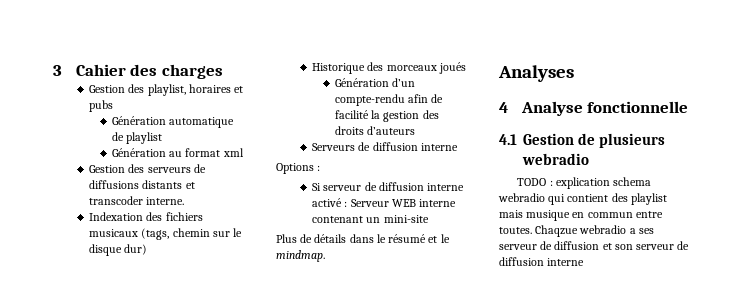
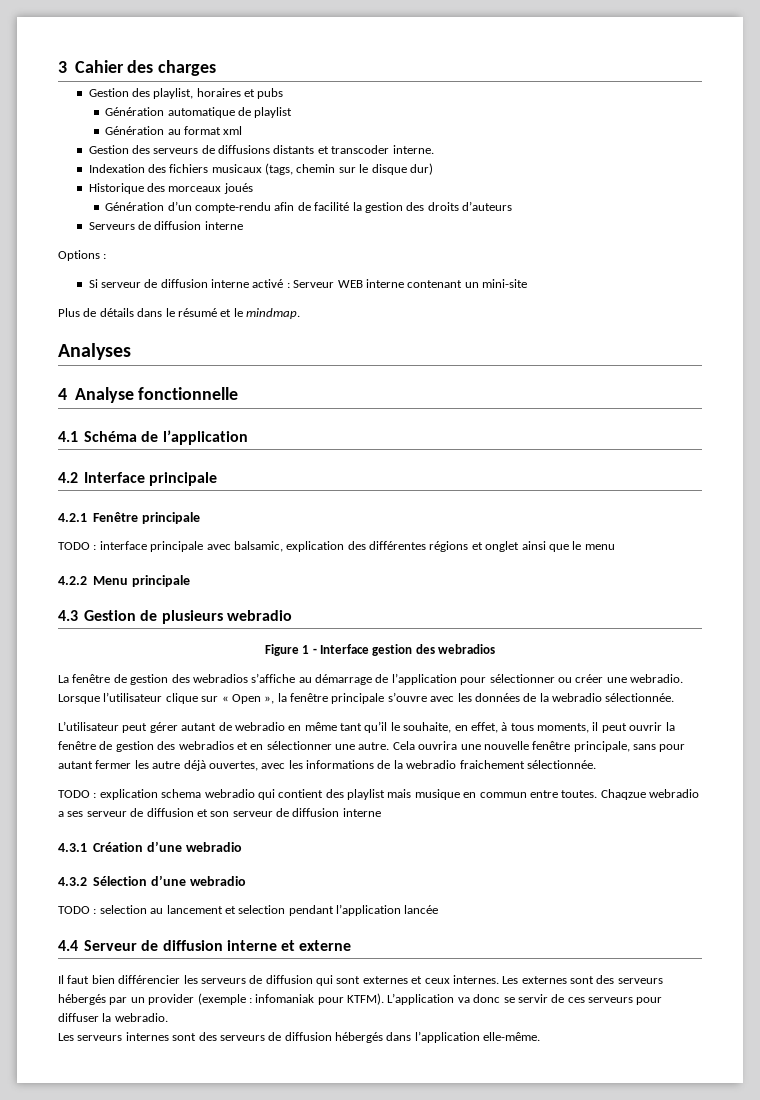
- 4.1 Gestion de plusieurs webradio
+ 4.1 Schéma de l’application
+ 4.2 Interface principale
+ 4.2.1 Fenêtre principale
+ TODO : interface principale avec balsamic, explication des différentes régions et onglet ainsi que le menu
+ 4.2.2 Menu principale
+ 4.3 Gestion de plusieurs webradio
+ Figure 1 - Interface gestion des webradios
+ La fenêtre de gestion des webradios s’affiche au démarrage de l’application pour sélectionner ou créer une webradio. Lorsque l’utilisateur clique sur « Open », la fenêtre principale s’ouvre avec les données de la webradio sélectionnée.
+ L’utilisateur peut gérer autant de webradio en même tant qu’il le souhaite, en effet, à tous moments, il peut ouvrir la fenêtre de gestion des webradios et en sélectionner une autre. Cela ouvrira une nouvelle fenêtre principale, sans pour autant fermer les autre déjà ouvertes, avec les informations de la webradio fraichement sélectionnée.
+ 4.3.1 Création d’une webradio
+ 4.3.2 Sélection d’une webradio
+ TODO : selection au lancement et selection pendant l’application lancée
+ 4.4 Serveur de diffusion interne et externe
+ Il faut bien différencier les serveurs de diffusion qui sont externes et ceux internes. Les externes sont des serveurs hébergés par un provider (exemple : infomaniak pour KTFM). L’application va donc se servir de ces serveurs pour diffuser la webradio.
+ Les serveurs internes sont des serveurs de diffusion hébergés dans l’application elle-même.

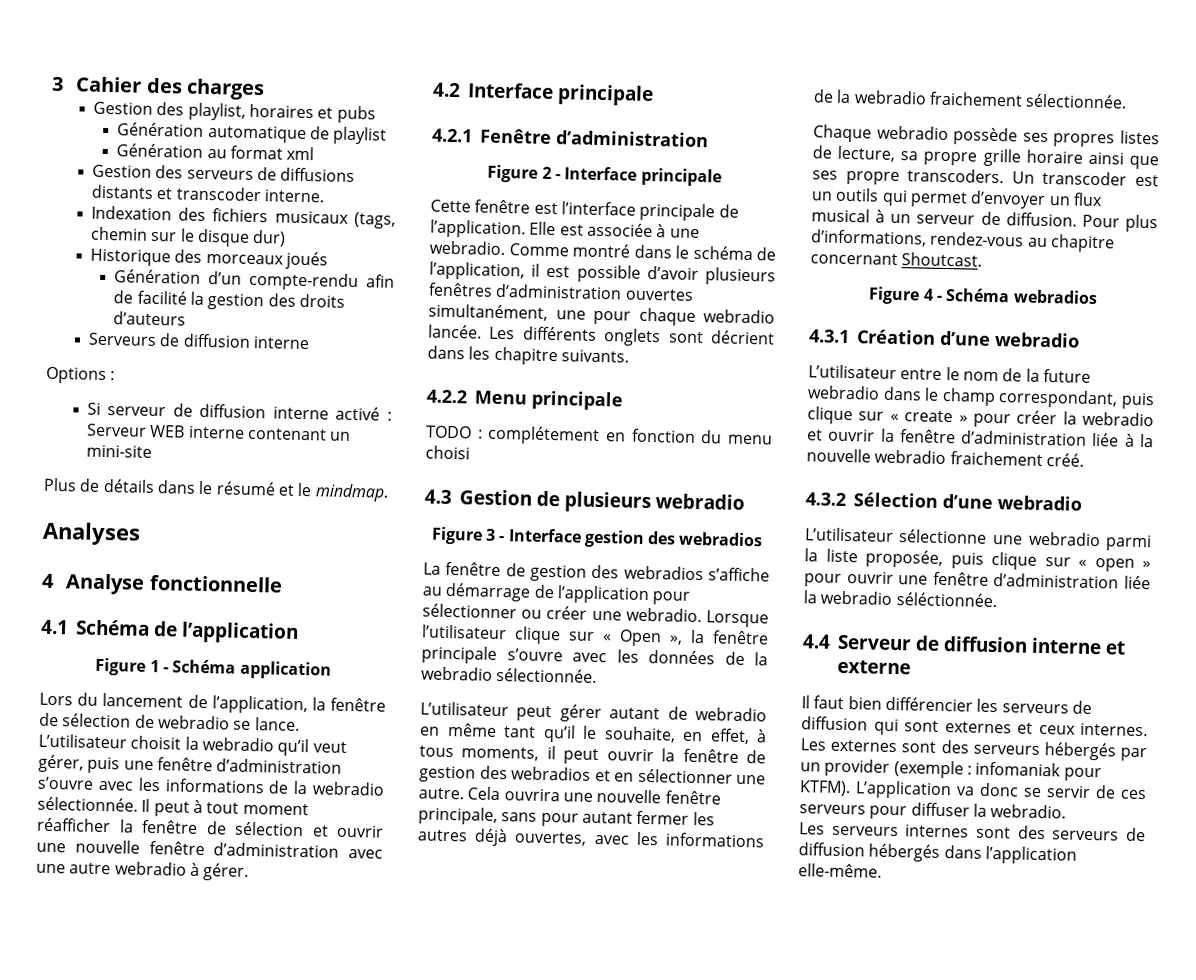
+ Figure 1 - Schéma application
+ Lors du lancement de l’application, la fenêtre de sélection de webradio se lance. L’utilisateur choisit la webradio qu’il veut gérer, puis une fenêtre d’administration s’ouvre avec les informations de la webradio sélectionnée. Il peut à tout moment réafficher la fenêtre de sélection et ouvrir une nouvelle fenêtre d’administration avec une autre webradio à gérer.
- 4.2.1 Fenêtre principale
- TODO : interface principale avec balsamic, explication des différentes régions et onglet ainsi que le menu
+ 4.2.1 Fenêtre d’administration
+ Figure 2 - Interface principale
+ Cette fenêtre est l’interface principale de l’application. Elle est associée à une webradio. Comme montré dans le schéma de l’application, il est possible d’avoir plusieurs fenêtres d’administration ouvertes simultanément, une pour chaque webradio lancée. Les différents onglets sont décrient dans les chapitre suivants.
  4.2.2 Menu principale
+ TODO : complétement en fonction du menu choisi
- Figure 1 - Interface gestion des webradios
+ Figure 3 - Interface gestion des webradios
- Cela ouvrira une nouvelle fenêtre principale, sans pour autant fermer les autre déjà ouvertes, avec les informations de la webradio fraichement sélectionnée.
+ Cela ouvrira une nouvelle fenêtre principale, sans pour autant fermer les autres déjà ouvertes, avec les informations de la webradio fraichement sélectionnée.
- TODO : explication schema webradio qui contient des playlist mais musique en commun entre toutes. Chaqzue webradio a ses serveur de diffusion et son serveur de diffusion interne
+ Chaque webradio possède ses propres listes de lecture, sa propre grille horaire ainsi que ses propre transcoders. Un transcoder est un outils qui permet d’envoyer un flux musical à un serveur de diffusion. Pour plus d’informations, rendez-vous au chapitre concernant Shoutcast.
+ Figure 4 - Schéma webradios
  4.3.1 Création d’une webradio
+ L’utilisateur entre le nom de la future webradio dans le champ correspondant, puis clique sur « create » pour créer la webradio et ouvrir la fenêtre d’administration liée à la nouvelle webradio fraichement créé.
  4.3.2 Sélection d’une webradio
- TODO : selection au lancement et selection pendant l’application lancée
+ L’utilisateur sélectionne une webradio parmi la liste proposée, puis clique sur « open » pour ouvrir une fenêtre d’administration liée la webradio séléctionnée.

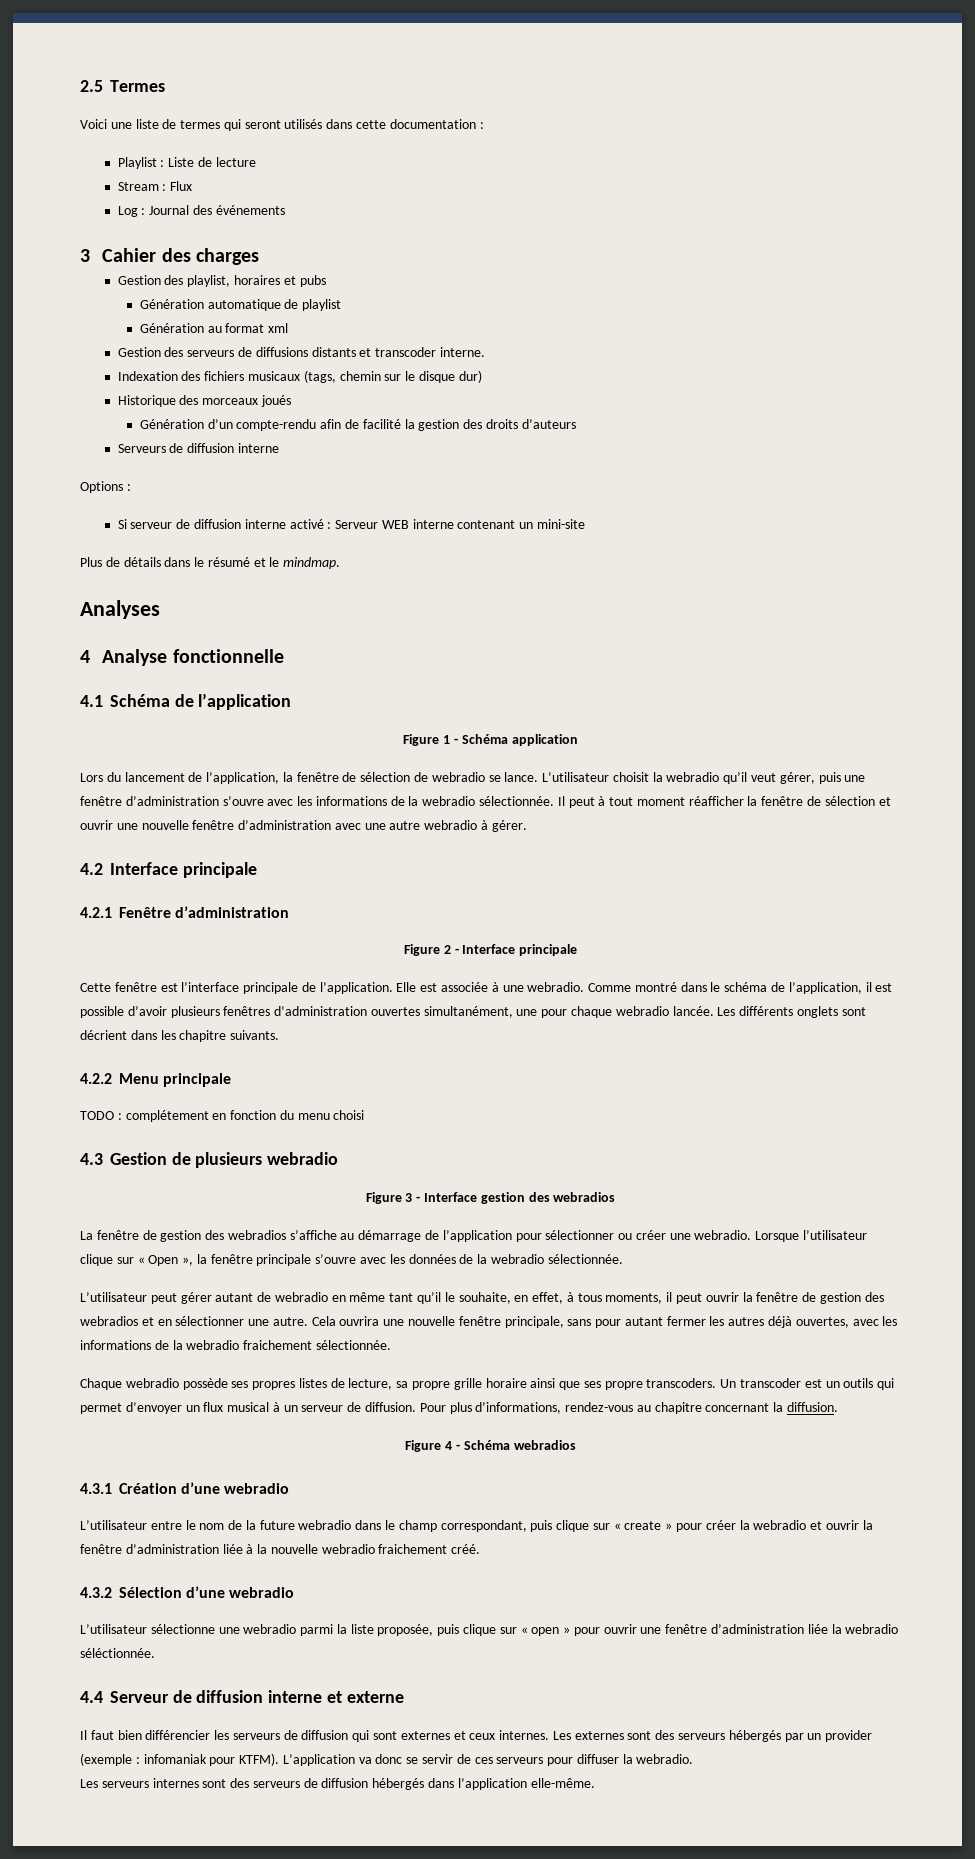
+ 2.5 Termes
+ Voici une liste de termes qui seront utilisés dans cette documentation :
+ Playlist : Liste de lecture
+ Stream : Flux
+ Log : Journal des événements
- Pour plus d’informations, rendez-vous au chapitre concernant Shoutcast.
+ Pour plus d’informations, rendez-vous au chapitre concernant la diffusion.

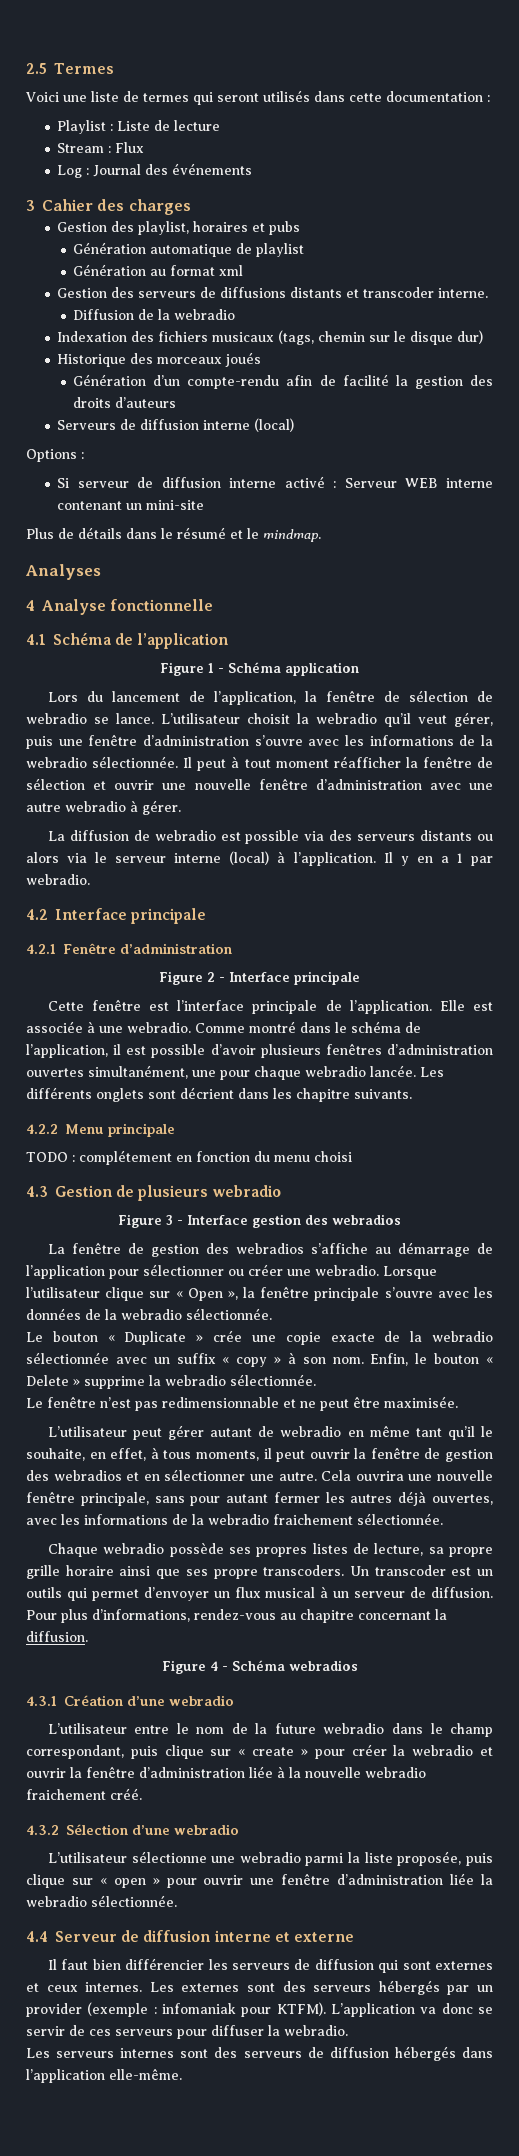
+ Diffusion de la webradio
- Serveurs de diffusion interne
+ Serveurs de diffusion interne (local)
+ La diffusion de webradio est possible via des serveurs distants ou alors via le serveur interne (local) à l’application. Il y en a 1 par webradio.
+ Le bouton « Duplicate » crée une copie exacte de la webradio sélectionnée avec un suffix « copy » à son nom. Enfin, le bouton « Delete » supprime la webradio sélectionnée.
+ Le fenêtre n’est pas redimensionnable et ne peut être maximisée.
- L’utilisateur sélectionne une webradio parmi la liste proposée, puis clique sur « open » pour ouvrir une fenêtre d’administration liée la webradio séléctionnée.
+ L’utilisateur sélectionne une webradio parmi la liste proposée, puis clique sur « open » pour ouvrir une fenêtre d’administration liée la webradio sélectionnée.

